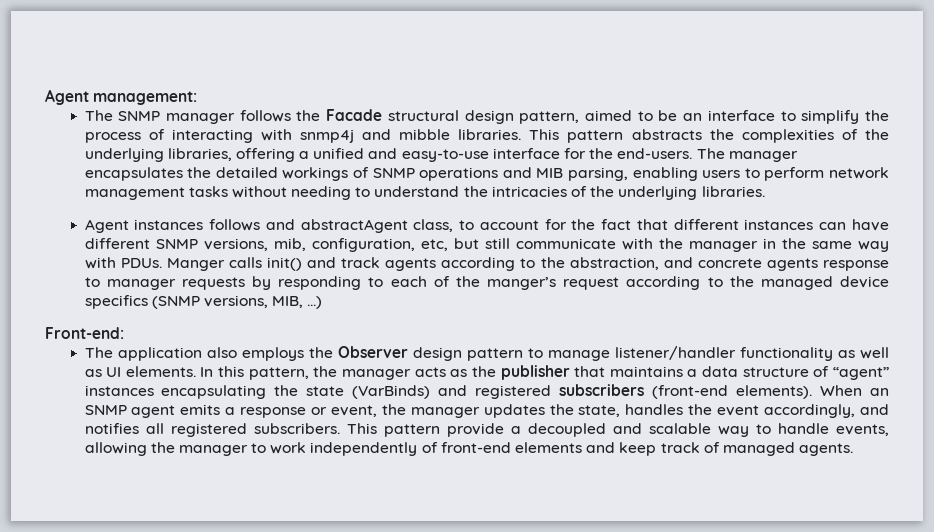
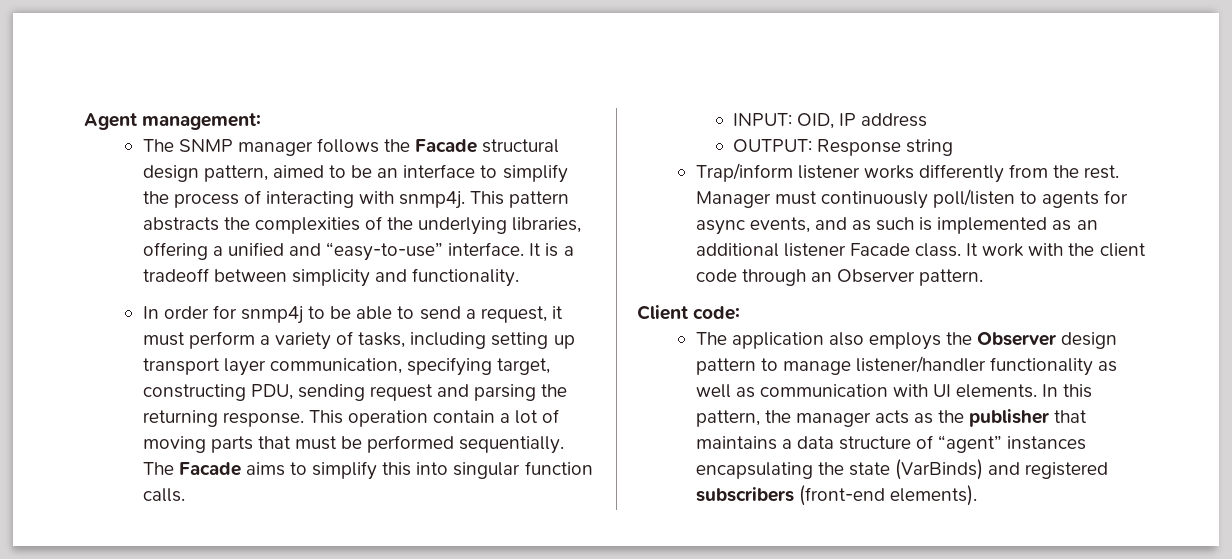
- The SNMP manager follows the Facade structural design pattern, aimed to be an interface to simplify the process of interacting with snmp4j and mibble libraries.
+ The SNMP manager follows the Facade structural design pattern, aimed to be an interface to simplify the process of interacting with snmp4j.
- This pattern abstracts the complexities of the underlying libraries, offering a unified and easy-to-use interface for the end-users. The manager encapsulates the detailed workings of SNMP operations and MIB parsing, enabling users to perform network management tasks without needing to understand the intricacies of the underlying libraries.
- Agent instances follows and abstractAgent class, to account for the fact that different instances can have different SNMP versions, mib, configuration, etc, but still communicate with the manager in the same way with PDUs. Manger calls init() and track agents according to the abstraction, and concrete agents response to manager requests by responding to each of the manger’s request according to the managed device specifics (SNMP versions, MIB, ...)
- Front-end:
+ This pattern abstracts the complexities of the underlying libraries, offering a unified and “easy-to-use” interface. It is a tradeoff between simplicity and functionality.
+ In order for snmp4j to be able to send a request, it must perform a variety of tasks, including setting up transport layer communication, specifying target, constructing PDU, sending request and parsing the returning response. This operation contain a lot of moving parts that must be performed sequentially. The Facade aims to simplify this into singular function calls.
+ INPUT: OID, IP address
+ OUTPUT: Response string
+ Trap/inform listener works differently from the rest. Manager must continuously poll/listen to agents for async events, and as such is implemented as an additional listener Facade class. It work with the client code through an Observer pattern.
+ Client code:
- The application also employs the Observer design pattern to manage listener/handler functionality as well as UI elements.
+ The application also employs the Observer design pattern to manage listener/handler functionality as well as communication with UI elements.
- When an SNMP agent emits a response or event, the manager updates the state, handles the event accordingly, and notifies all registered subscribers. This pattern provide a decoupled and scalable way to handle events, allowing the manager to work independently of front-end elements and keep track of managed agents.

